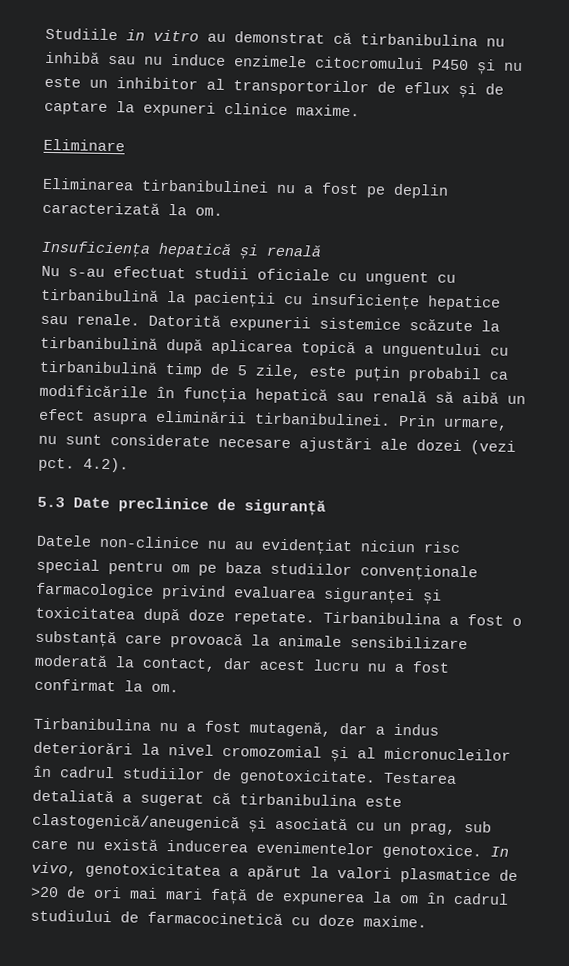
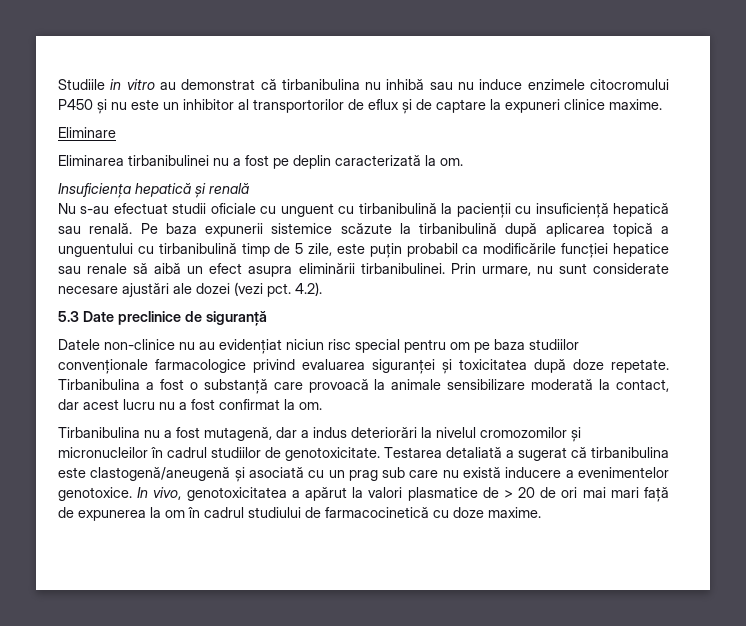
- Nu s-au efectuat studii oficiale cu unguent cu tirbanibulină la pacienții cu insuficiențe hepatice sau renale. Datorită expunerii sistemice scăzute la tirbanibulină după aplicarea topică a unguentului cu tirbanibulină timp de 5 zile, este puțin probabil ca modificările în funcția hepatică sau renală să aibă un efect asupra eliminării tirbanibulinei.
+ Nu s-au efectuat studii oficiale cu unguent cu tirbanibulină la pacienții cu insuficiență hepatică sau renală. Pe baza expunerii sistemice scăzute la tirbanibulină după aplicarea topică a unguentului cu tirbanibulină timp de 5 zile, este puțin probabil ca modificările funcției hepatice sau renale să aibă un efect asupra eliminării tirbanibulinei.
- Tirbanibulina nu a fost mutagenă, dar a indus deteriorări la nivel cromozomial și al micronucleilor în cadrul studiilor de genotoxicitate.
+ Tirbanibulina nu a fost mutagenă, dar a indus deteriorări la nivelul cromozomilor și micronucleilor în cadrul studiilor de genotoxicitate.
- Testarea detaliată a sugerat că tirbanibulina este clastogenică/aneugenică și asociată cu un prag, sub care nu există inducerea evenimentelor genotoxice.
+ Testarea detaliată a sugerat că tirbanibulina este clastogenă/aneugenă și asociată cu un prag sub care nu există inducere a evenimentelor genotoxice.
- In vivo, genotoxicitatea a apărut la valori plasmatice de >20 de ori mai mari față de expunerea la om în cadrul studiului de farmacocinetică cu doze maxime.
+ In vivo, genotoxicitatea a apărut la valori plasmatice de > 20 de ori mai mari față de expunerea la om în cadrul studiului de farmacocinetică cu doze maxime.

